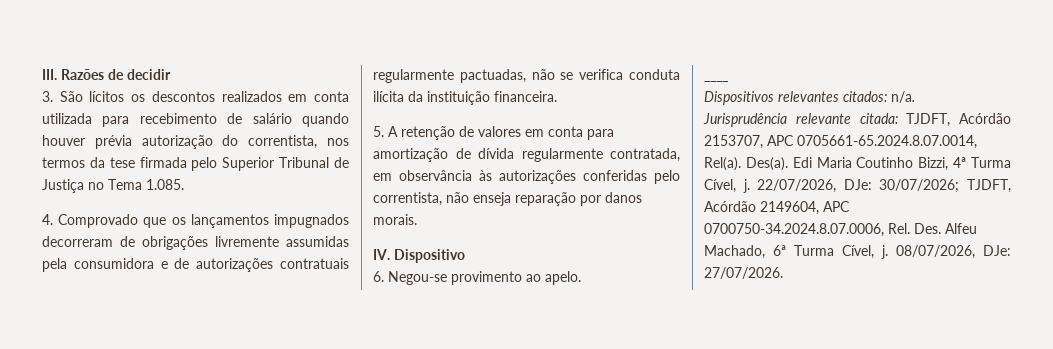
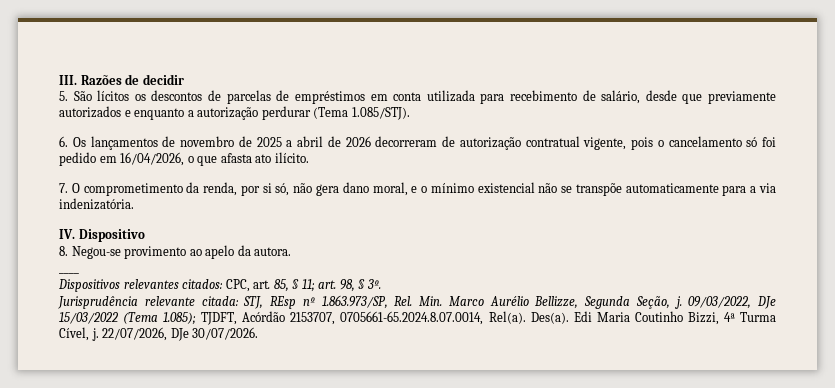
- 3. São lícitos os descontos realizados em conta utilizada para recebimento de salário quando houver prévia autorização do correntista, nos termos da tese firmada pelo Superior Tribunal de Justiça no Tema 1.085.
- 4. Comprovado que os lançamentos impugnados decorreram de obrigações livremente assumidas pela consumidora e de autorizações contratuais regularmente pactuadas, não se verifica conduta ilícita da instituição financeira.
- 5. A retenção de valores em conta para amortização de dívida regularmente contratada, em observância às autorizações conferidas pelo correntista, não enseja reparação por danos morais.
+ 5. São lícitos os descontos de parcelas de empréstimos em conta utilizada para recebimento de salário, desde que previamente autorizados e enquanto a autorização perdurar (Tema 1.085/STJ).
+ 6. Os lançamentos de novembro de 2025 a abril de 2026 decorreram de autorização contratual vigente, pois o cancelamento só foi pedido em 16/04/2026, o que afasta ato ilícito.
+ 7. O comprometimento da renda, por si só, não gera dano moral, e o mínimo existencial não se transpõe automaticamente para a via indenizatória.
- 6. Negou-se provimento ao apelo.
+ 8. Negou-se provimento ao apelo da autora.
- Dispositivos relevantes citados: n/a.
- Jurisprudência relevante citada: TJDFT, Acórdão 2153707, APC 0705661-65.2024.8.07.0014, Rel(a).
+ Dispositivos relevantes citados: CPC, art. 85, § 11; art. 98, § 3º.
+ Jurisprudência relevante citada: STJ, REsp nº 1.863.973/SP, Rel. Min. Marco Aurélio Bellizze, Segunda Seção, j. 09/03/2022, DJe 15/03/2022 (Tema 1.085); TJDFT, Acórdão 2153707, 0705661-65.2024.8.07.0014, Rel(a).
- 22/07/2026, DJe: 30/07/2026; TJDFT, Acórdão 2149604, APC 0700750-34.2024.8.07.0006, Rel. Des. Alfeu Machado, 6ª Turma Cível, j. 08/07/2026, DJe: 27/07/2026.
+ 22/07/2026, DJe 30/07/2026.

